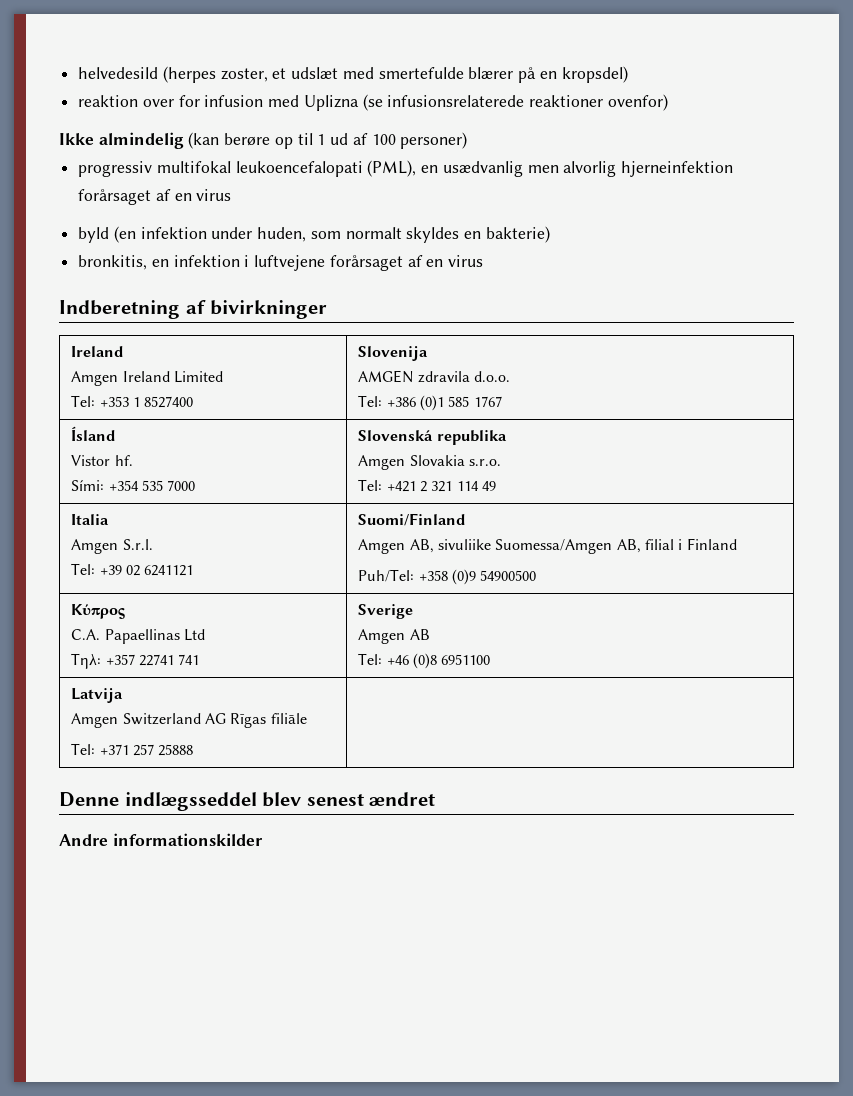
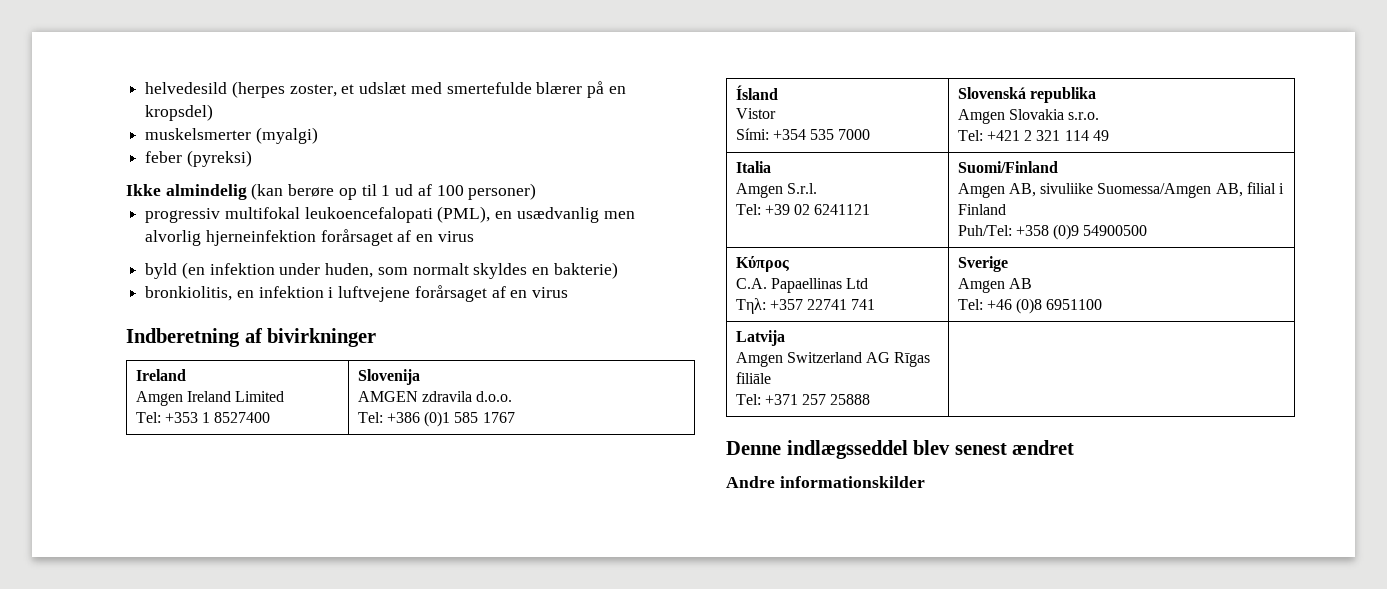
- reaktion over for infusion med Uplizna (se infusionsrelaterede reaktioner ovenfor)
+ muskelsmerter (myalgi)
+ feber (pyreksi)
- bronkitis, en infektion i luftvejene forårsaget af en virus
+ bronkiolitis, en infektion i luftvejene forårsaget af en virus
  Ísland
- Vistor hf.
+ Vistor

